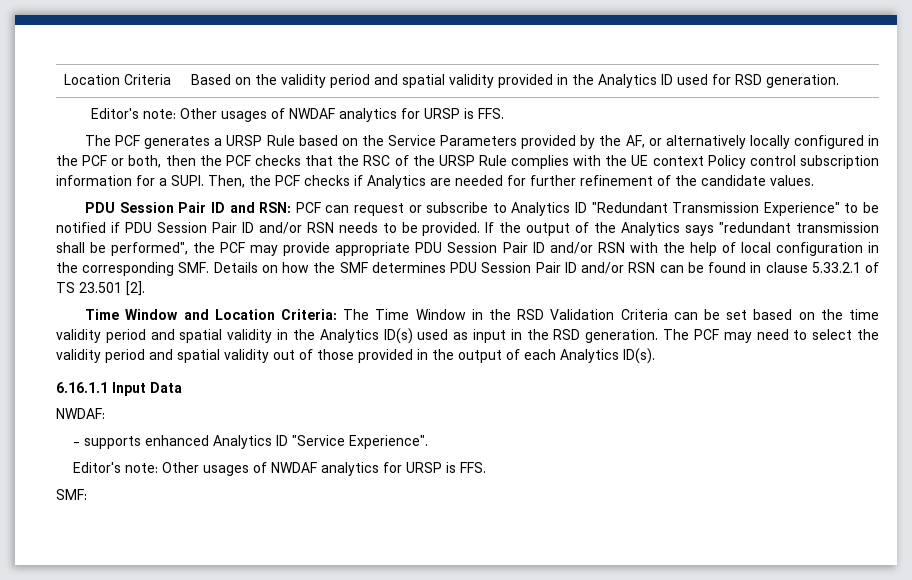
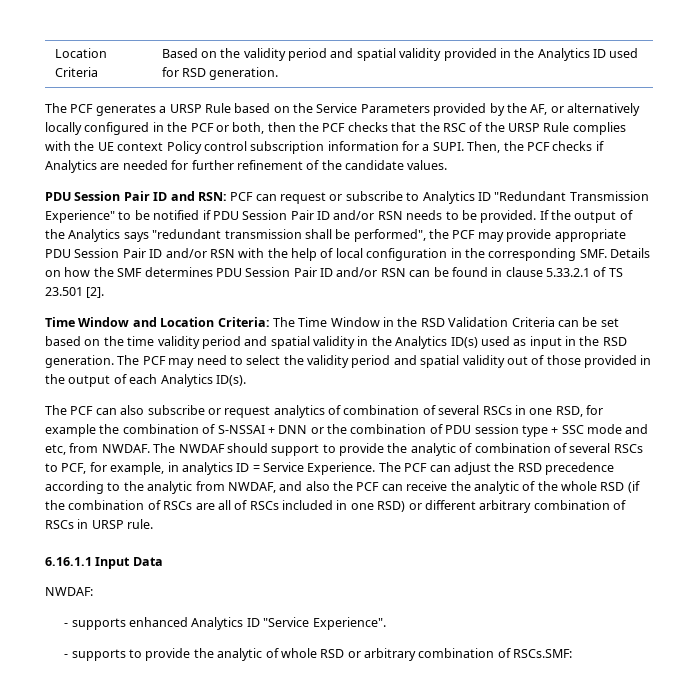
  Location Criteria | Based on the validity period and spatial validity provided in the Analytics ID used for RSD generation.
- Editor's note: Other usages of NWDAF analytics for URSP is FFS.
+ The PCF can also subscribe or request analytics of combination of several RSCs in one RSD, for example the combination of S-NSSAI + DNN or the combination of PDU session type + SSC mode and etc, from NWDAF. The NWDAF should support to provide the analytic of combination of several RSCs to PCF, for example, in analytics ID = Service Experience. The PCF can adjust the RSD precedence according to the analytic from NWDAF, and also the PCF can receive the analytic of the whole RSD (if the combination of RSCs are all of RSCs included in one RSD) or different arbitrary combination of RSCs in URSP rule.
  - supports enhanced Analytics ID "Service Experience".
- Editor's note: Other usages of NWDAF analytics for URSP is FFS.
- SMF:
+ - supports to provide the analytic of whole RSD or arbitrary combination of RSCs.SMF:

